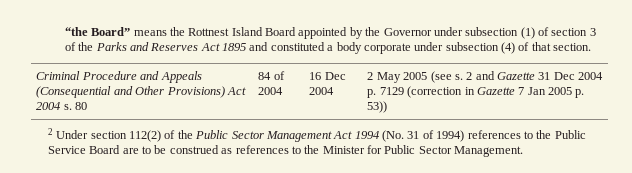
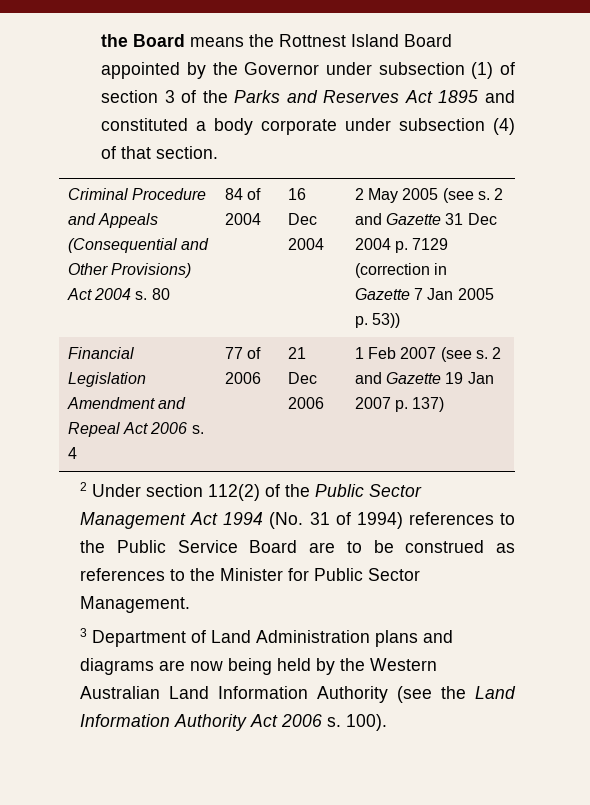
- “the Board” means the Rottnest Island Board appointed by the Governor under subsection (1) of section 3 of the Parks and Reserves Act 1895 and constituted a body corporate under subsection (4) of that section.
+ the Board means the Rottnest Island Board appointed by the Governor under subsection (1) of section 3 of the Parks and Reserves Act 1895 and constituted a body corporate under subsection (4) of that section.
+ Financial Legislation Amendment and Repeal Act 2006 s. 4 | 77 of 2006 | 21 Dec 2006 | 1 Feb 2007 (see s. 2 and Gazette 19 Jan 2007 p. 137)
+ 3 Department of Land Administration plans and diagrams are now being held by the Western Australian Land Information Authority (see the Land Information Authority Act 2006 s. 100).

